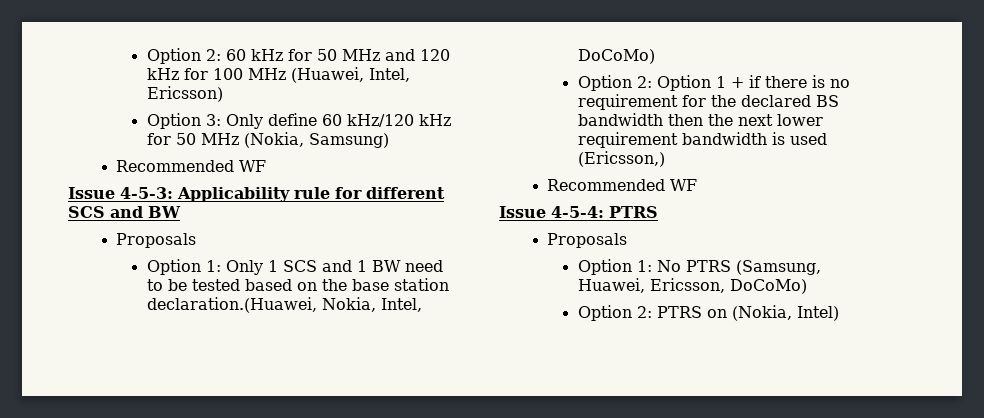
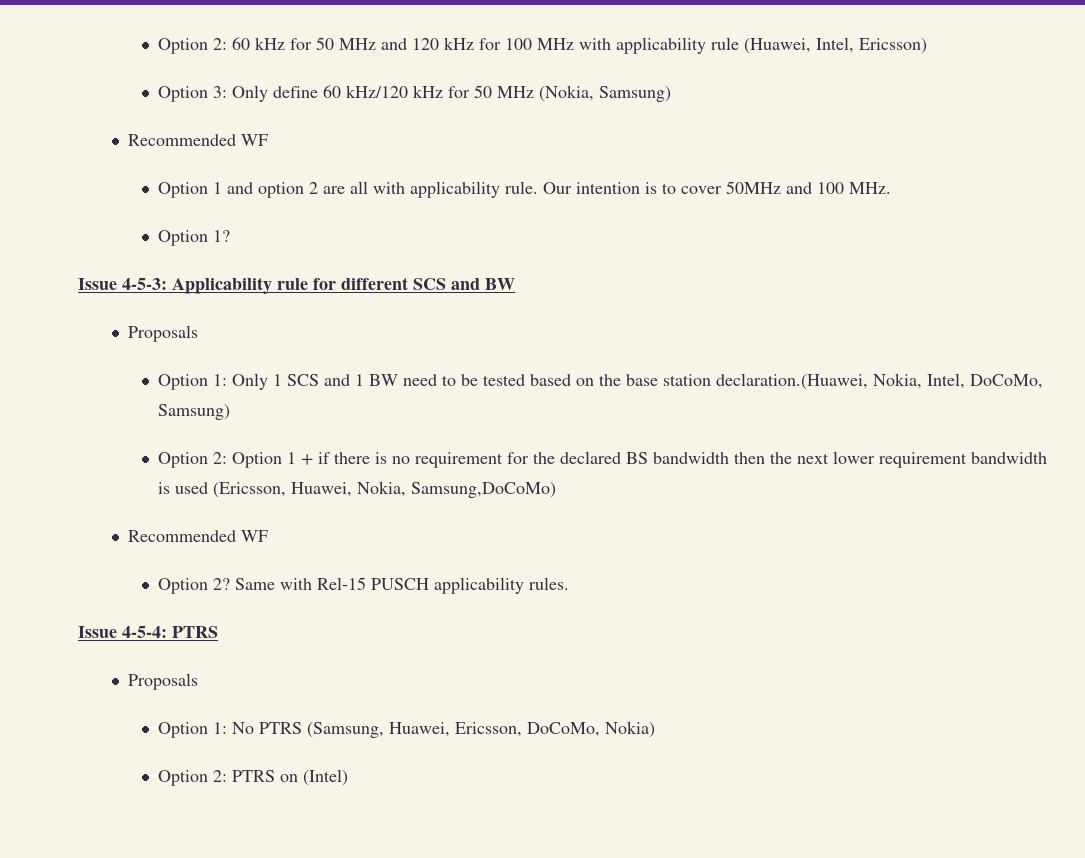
- Option 2: 60 kHz for 50 MHz and 120 kHz for 100 MHz (Huawei, Intel, Ericsson)
+ Option 2: 60 kHz for 50 MHz and 120 kHz for 100 MHz with applicability rule (Huawei, Intel, Ericsson)
+ Option 1 and option 2 are all with applicability rule. Our intention is to cover 50MHz and 100 MHz.
+ Option 1?
- Option 1: Only 1 SCS and 1 BW need to be tested based on the base station declaration.(Huawei, Nokia, Intel, DoCoMo)
+ Option 1: Only 1 SCS and 1 BW need to be tested based on the base station declaration.(Huawei, Nokia, Intel, DoCoMo, Samsung)
- Option 2: Option 1 + if there is no requirement for the declared BS bandwidth then the next lower requirement bandwidth is used (Ericsson,)
+ Option 2: Option 1 + if there is no requirement for the declared BS bandwidth then the next lower requirement bandwidth is used (Ericsson, Huawei, Nokia, Samsung,DoCoMo)
  Recommended WF
+ Option 2? Same with Rel-15 PUSCH applicability rules.
- Option 1: No PTRS (Samsung, Huawei, Ericsson, DoCoMo)
+ Option 1: No PTRS (Samsung, Huawei, Ericsson, DoCoMo, Nokia)
- Option 2: PTRS on (Nokia, Intel)
+ Option 2: PTRS on (Intel)

